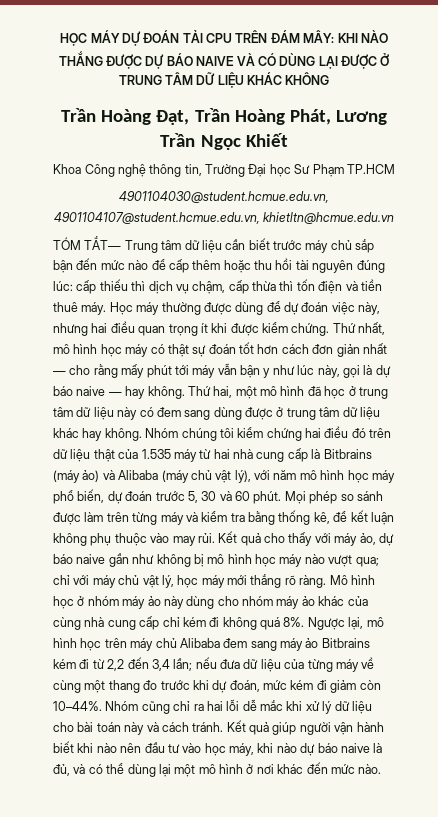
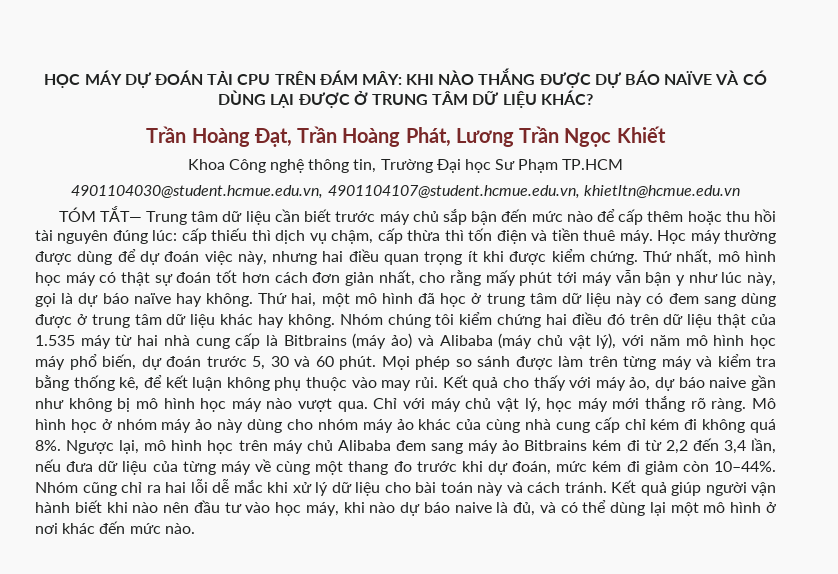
- HỌC MÁY DỰ ĐOÁN TẢI CPU TRÊN ĐÁM MÂY: KHI NÀO THẮNG ĐƯỢC DỰ BÁO NAIVE VÀ CÓ DÙNG LẠI ĐƯỢC Ở TRUNG TÂM DỮ LIỆU KHÁC KHÔNG
+ HỌC MÁY DỰ ĐOÁN TẢI CPU TRÊN ĐÁM MÂY: KHI NÀO THẮNG ĐƯỢC DỰ BÁO NAÏVE VÀ CÓ DÙNG LẠI ĐƯỢC Ở TRUNG TÂM DỮ LIỆU KHÁC?
- Thứ nhất, mô hình học máy có thật sự đoán tốt hơn cách đơn giản nhất — cho rằng mấy phút tới máy vẫn bận y như lúc này, gọi là dự báo naive — hay không.
+ Thứ nhất, mô hình học máy có thật sự đoán tốt hơn cách đơn giản nhất, cho rằng mấy phút tới máy vẫn bận y như lúc này, gọi là dự báo naïve hay không.
- Kết quả cho thấy với máy ảo, dự báo naive gần như không bị mô hình học máy nào vượt qua; chỉ với máy chủ vật lý, học máy mới thắng rõ ràng.
+ Kết quả cho thấy với máy ảo, dự báo naive gần như không bị mô hình học máy nào vượt qua. Chỉ với máy chủ vật lý, học máy mới thắng rõ ràng.
- Ngược lại, mô hình học trên máy chủ Alibaba đem sang máy ảo Bitbrains kém đi từ 2,2 đến 3,4 lần; nếu đưa dữ liệu của từng máy về cùng một thang đo trước khi dự đoán, mức kém đi giảm còn 10–44%.
+ Ngược lại, mô hình học trên máy chủ Alibaba đem sang máy ảo Bitbrains kém đi từ 2,2 đến 3,4 lần, nếu đưa dữ liệu của từng máy về cùng một thang đo trước khi dự đoán, mức kém đi giảm còn 10–44%.

